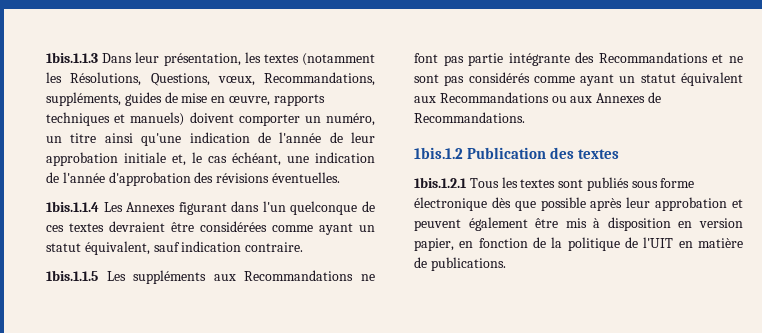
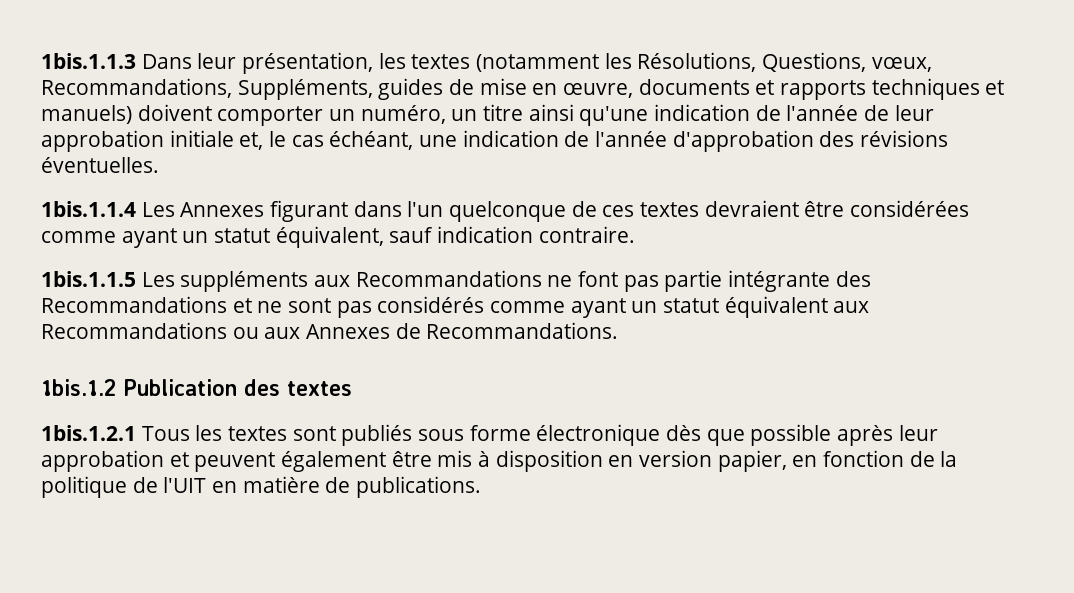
- 1bis.1.1.3 Dans leur présentation, les textes (notamment les Résolutions, Questions, vœux, Recommandations, suppléments, guides de mise en œuvre, rapports techniques et manuels) doivent comporter un numéro, un titre ainsi qu'une indication de l'année de leur approbation initiale et, le cas échéant, une indication de l'année d'approbation des révisions éventuelles.
+ 1bis.1.1.3 Dans leur présentation, les textes (notamment les Résolutions, Questions, vœux, Recommandations, Suppléments, guides de mise en œuvre, documents et rapports techniques et manuels) doivent comporter un numéro, un titre ainsi qu'une indication de l'année de leur approbation initiale et, le cas échéant, une indication de l'année d'approbation des révisions éventuelles.

